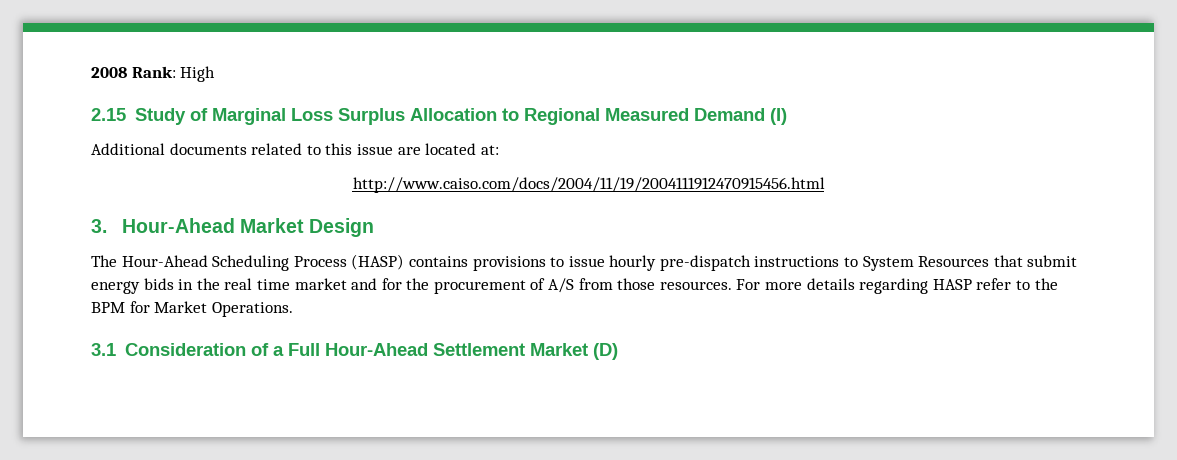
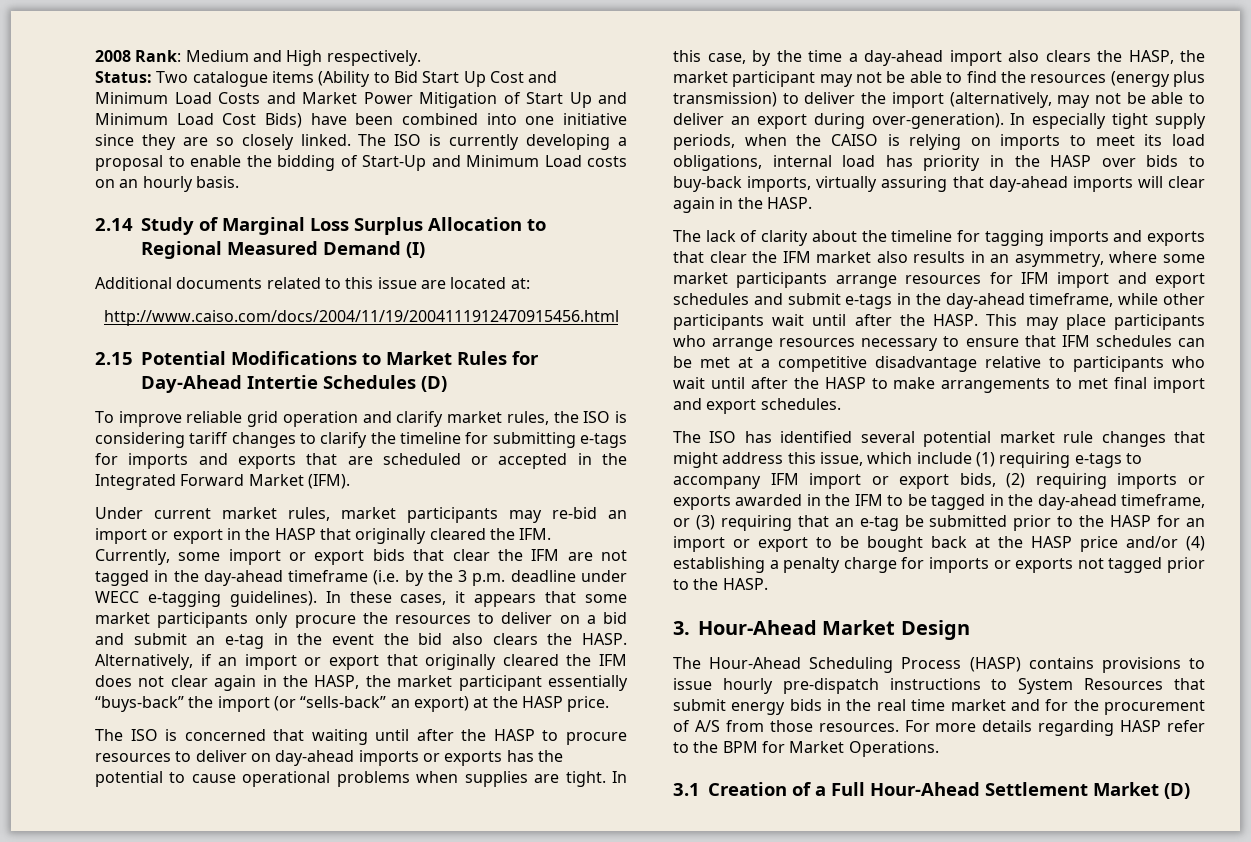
- 2008 Rank: High
- 2.15 Study of Marginal Loss Surplus Allocation to Regional Measured Demand (I)
+ 2008 Rank: Medium and High respectively.
+ Status: Two catalogue items (Ability to Bid Start Up Cost and Minimum Load Costs and Market Power Mitigation of Start Up and Minimum Load Cost Bids) have been combined into one initiative since they are so closely linked. The ISO is currently developing a proposal to enable the bidding of Start-Up and Minimum Load costs on an hourly basis.
+ 2.14 Study of Marginal Loss Surplus Allocation to Regional Measured Demand (I)
+ 2.15 Potential Modifications to Market Rules for Day-Ahead Intertie Schedules (D)
+ To improve reliable grid operation and clarify market rules, the ISO is considering tariff changes to clarify the timeline for submitting e-tags for imports and exports that are scheduled or accepted in the Integrated Forward Market (IFM).
+ Under current market rules, market participants may re-bid an import or export in the HASP that originally cleared the IFM. Currently, some import or export bids that clear the IFM are not tagged in the day-ahead timeframe (i.e. by the 3 p.m. deadline under WECC e-tagging guidelines). In these cases, it appears that some market participants only procure the resources to deliver on a bid and submit an e-tag in the event the bid also clears the HASP. Alternatively, if an import or export that originally cleared the IFM does not clear again in the HASP, the market participant essentially “buys-back” the import (or “sells-back” an export) at the HASP price.
+ The ISO is concerned that waiting until after the HASP to procure resources to deliver on day-ahead imports or exports has the potential to cause operational problems when supplies are tight. In this case, by the time a day-ahead import also clears the HASP, the market participant may not be able to find the resources (energy plus transmission) to deliver the import (alternatively, may not be able to deliver an export during over-generation). In especially tight supply periods, when the CAISO is relying on imports to meet its load obligations, internal load has priority in the HASP over bids to buy-back imports, virtually assuring that day-ahead imports will clear again in the HASP.
+ The lack of clarity about the timeline for tagging imports and exports that clear the IFM market also results in an asymmetry, where some market participants arrange resources for IFM import and export schedules and submit e-tags in the day-ahead timeframe, while other participants wait until after the HASP. This may place participants who arrange resources necessary to ensure that IFM schedules can be met at a competitive disadvantage relative to participants who wait until after the HASP to make arrangements to met final import and export schedules.
+ The ISO has identified several potential market rule changes that might address this issue, which include (1) requiring e-tags to accompany IFM import or export bids, (2) requiring imports or exports awarded in the IFM to be tagged in the day-ahead timeframe, or (3) requiring that an e-tag be submitted prior to the HASP for an import or export to be bought back at the HASP price and/or (4) establishing a penalty charge for imports or exports not tagged prior to the HASP.
- 3.1 Consideration of a Full Hour-Ahead Settlement Market (D)
+ 3.1 Creation of a Full Hour-Ahead Settlement Market (D)

